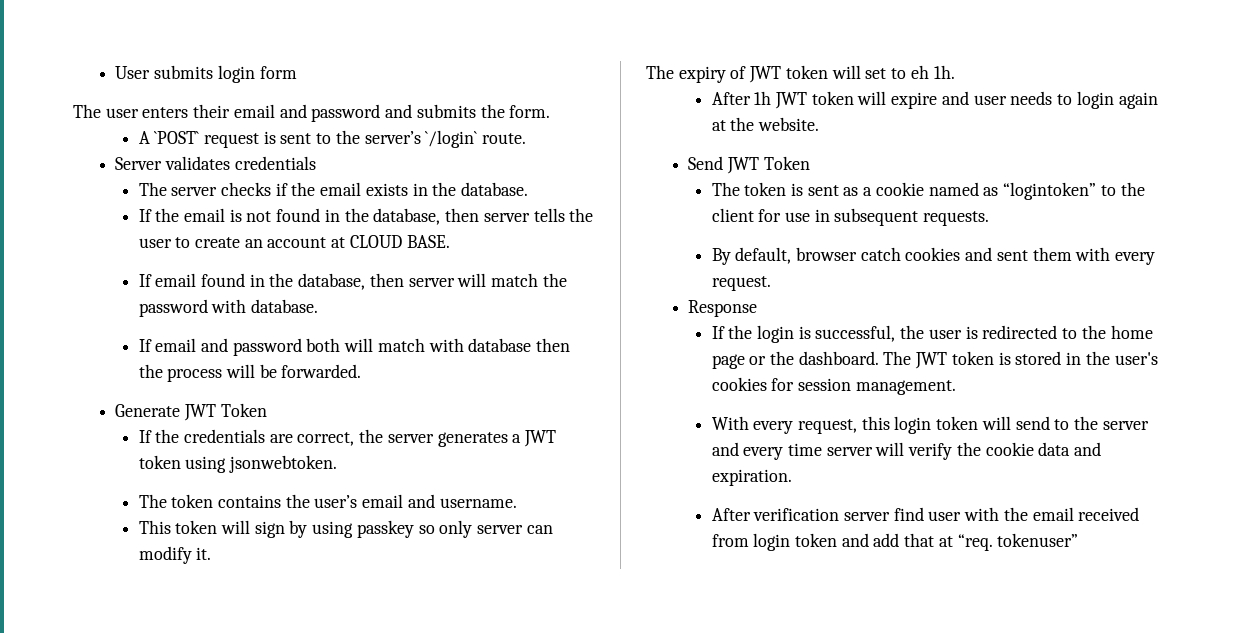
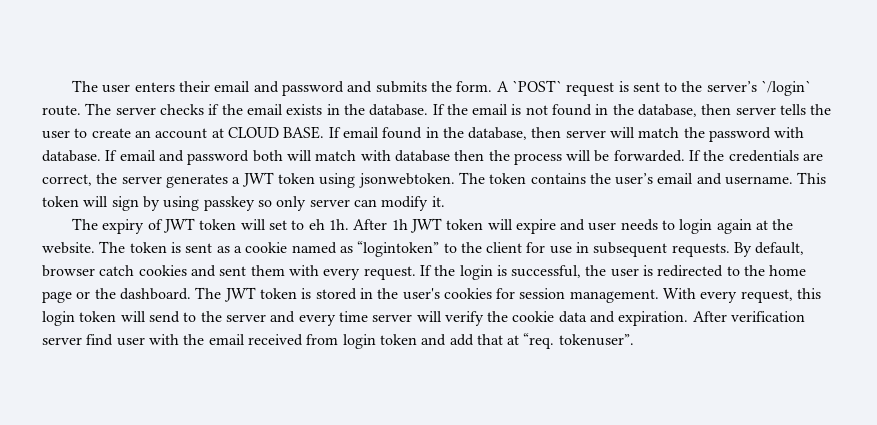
- User submits login form
- The user enters their email and password and submits the form.
- A `POST` request is sent to the server’s `/login` route.
- Server validates credentials
- The server checks if the email exists in the database.
- If the email is not found in the database, then server tells the user to create an account at CLOUD BASE.
- If email found in the database, then server will match the password with database.
- If email and password both will match with database then the process will be forwarded.
- Generate JWT Token
- If the credentials are correct, the server generates a JWT token using jsonwebtoken.
- The token contains the user’s email and username.
- This token will sign by using passkey so only server can modify it.
+ The user enters their email and password and submits the form. A `POST` request is sent to the server’s `/login` route. The server checks if the email exists in the database. If the email is not found in the database, then server tells the user to create an account at CLOUD BASE. If email found in the database, then server will match the password with database. If email and password both will match with database then the process will be forwarded. If the credentials are correct, the server generates a JWT token using jsonwebtoken. The token contains the user’s email and username. This token will sign by using passkey so only server can modify it.
- The expiry of JWT token will set to eh 1h.
- After 1h JWT token will expire and user needs to login again at the website.
- Send JWT Token
- The token is sent as a cookie named as “logintoken” to the client for use in subsequent requests.
- By default, browser catch cookies and sent them with every request.
- Response
- If the login is successful, the user is redirected to the home page or the dashboard.
+ The expiry of JWT token will set to eh 1h. After 1h JWT token will expire and user needs to login again at the website. The token is sent as a cookie named as “logintoken” to the client for use in subsequent requests. By default, browser catch cookies and sent them with every request. If the login is successful, the user is redirected to the home page or the dashboard.
- The JWT token is stored in the user's cookies for session management.
- With every request, this login token will send to the server and every time server will verify the cookie data and expiration.
- After verification server find user with the email received from login token and add that at “req. tokenuser”
+ The JWT token is stored in the user's cookies for session management. With every request, this login token will send to the server and every time server will verify the cookie data and expiration. After verification server find user with the email received from login token and add that at “req. tokenuser”.

